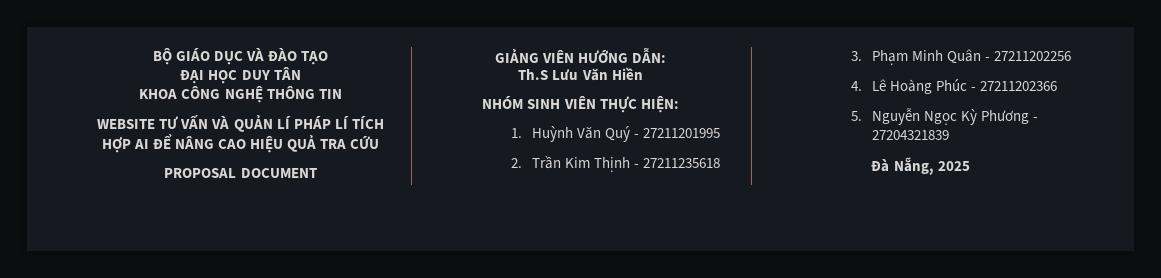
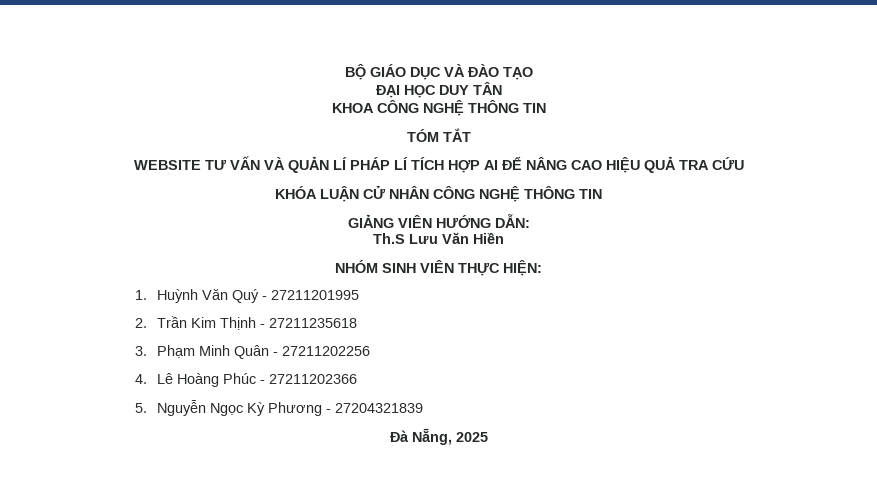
+ TÓM TẮT
- PROPOSAL DOCUMENT
+ KHÓA LUẬN CỬ NHÂN CÔNG NGHỆ THÔNG TIN

